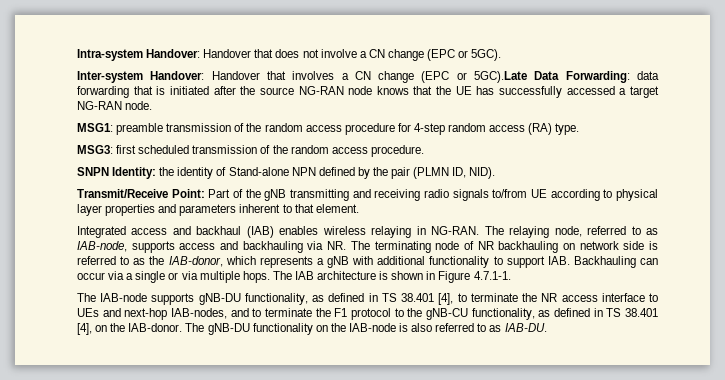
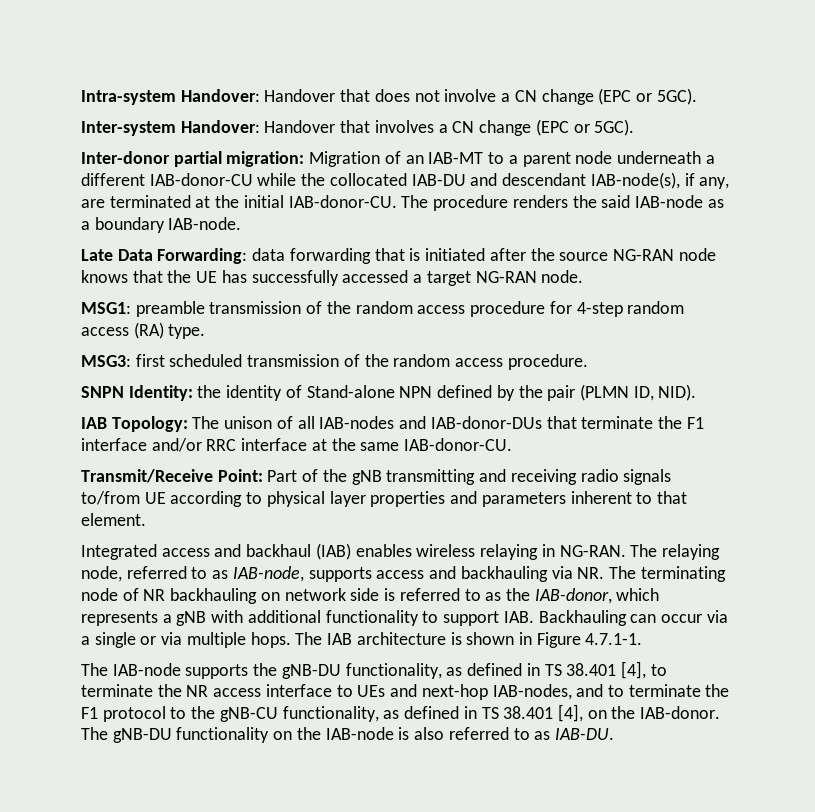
- Inter-system Handover: Handover that involves a CN change (EPC or 5GC).Late Data Forwarding: data forwarding that is initiated after the source NG-RAN node knows that the UE has successfully accessed a target NG-RAN node.
+ Inter-system Handover: Handover that involves a CN change (EPC or 5GC).
+ Inter-donor partial migration: Migration of an IAB-MT to a parent node underneath a different IAB-donor-CU while the collocated IAB-DU and descendant IAB-node(s), if any, are terminated at the initial IAB-donor-CU. The procedure renders the said IAB-node as a boundary IAB-node.
+ Late Data Forwarding: data forwarding that is initiated after the source NG-RAN node knows that the UE has successfully accessed a target NG-RAN node.
+ IAB Topology: The unison of all IAB-nodes and IAB-donor-DUs that terminate the F1 interface and/or RRC interface at the same IAB-donor-CU.
- The IAB-node supports gNB-DU functionality, as defined in TS 38.401 [4], to terminate the NR access interface to UEs and next-hop IAB-nodes, and to terminate the F1 protocol to the gNB-CU functionality, as defined in TS 38.401 [4], on the IAB-donor.
+ The IAB-node supports the gNB-DU functionality, as defined in TS 38.401 [4], to terminate the NR access interface to UEs and next-hop IAB-nodes, and to terminate the F1 protocol to the gNB-CU functionality, as defined in TS 38.401 [4], on the IAB-donor.

